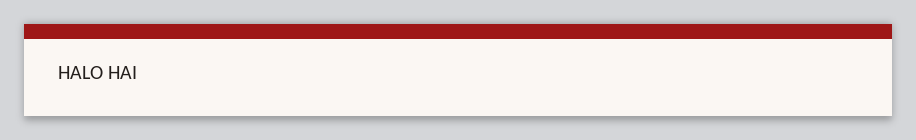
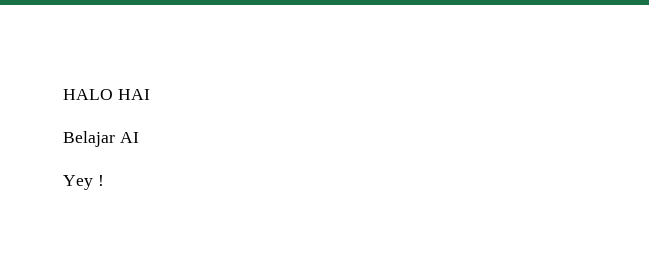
+ Belajar AI
+ Yey !

